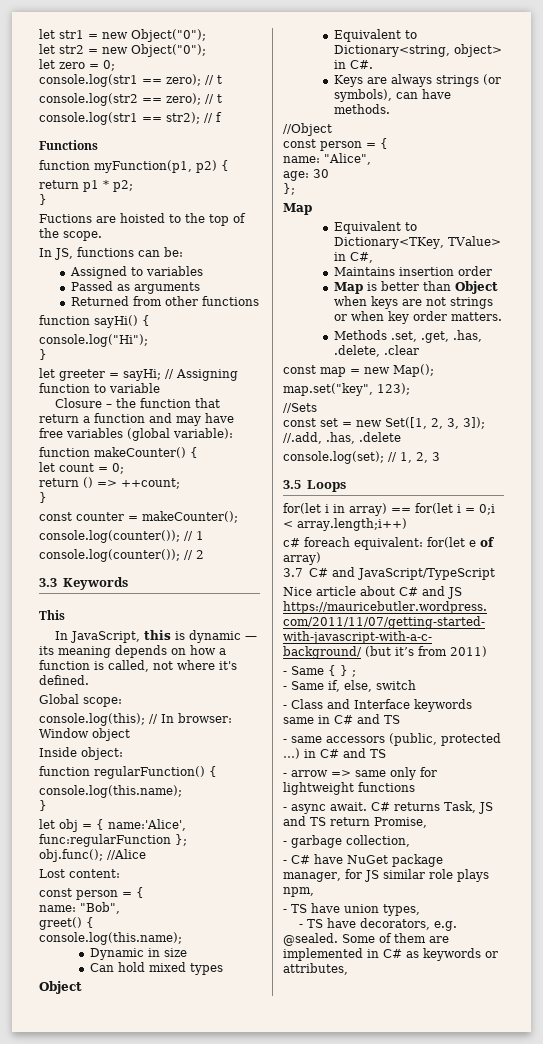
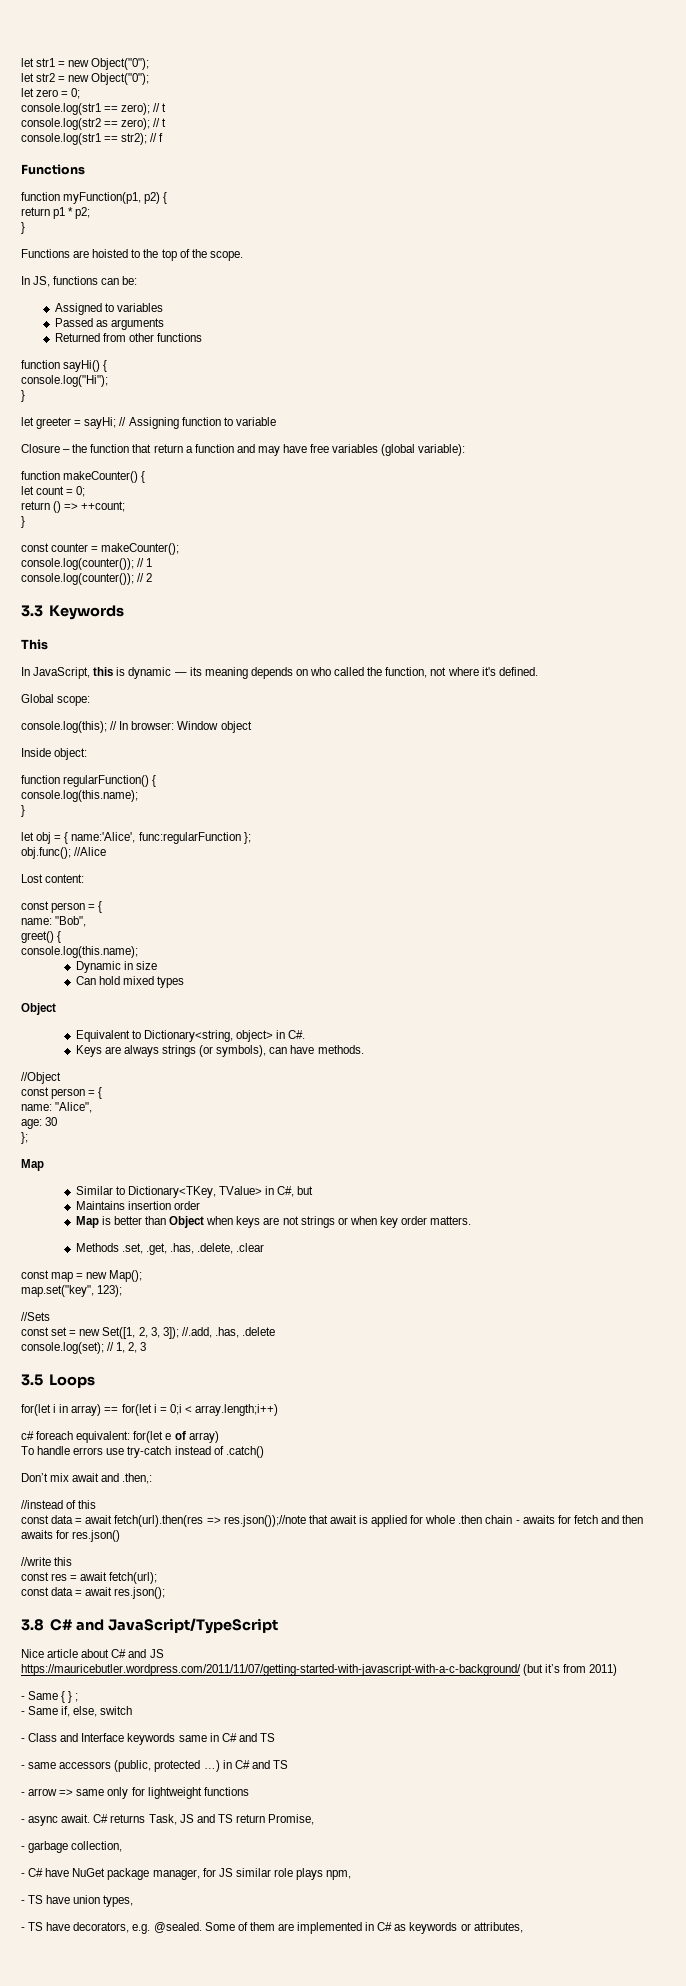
- Fuctions are hoisted to the top of the scope.
+ Functions are hoisted to the top of the scope.
- In JavaScript, this is dynamic — its meaning depends on how a function is called, not where it's defined.
+ In JavaScript, this is dynamic — its meaning depends on who called the function, not where it's defined.
- Equivalent to Dictionary<TKey, TValue> in C#,
+ Similar to Dictionary<TKey, TValue> in C#, but
- 3.7 C# and JavaScript/TypeScript
+ To handle errors use try-catch instead of .catch()
+ Don’t mix await and .then,:
+ //instead of this
+ const data = await fetch(url).then(res => res.json());//note that await is applied for whole .then chain - awaits for fetch and then awaits for res.json()
+ //write this
+ const res = await fetch(url);
+ const data = await res.json();
+ 3.8 C# and JavaScript/TypeScript

